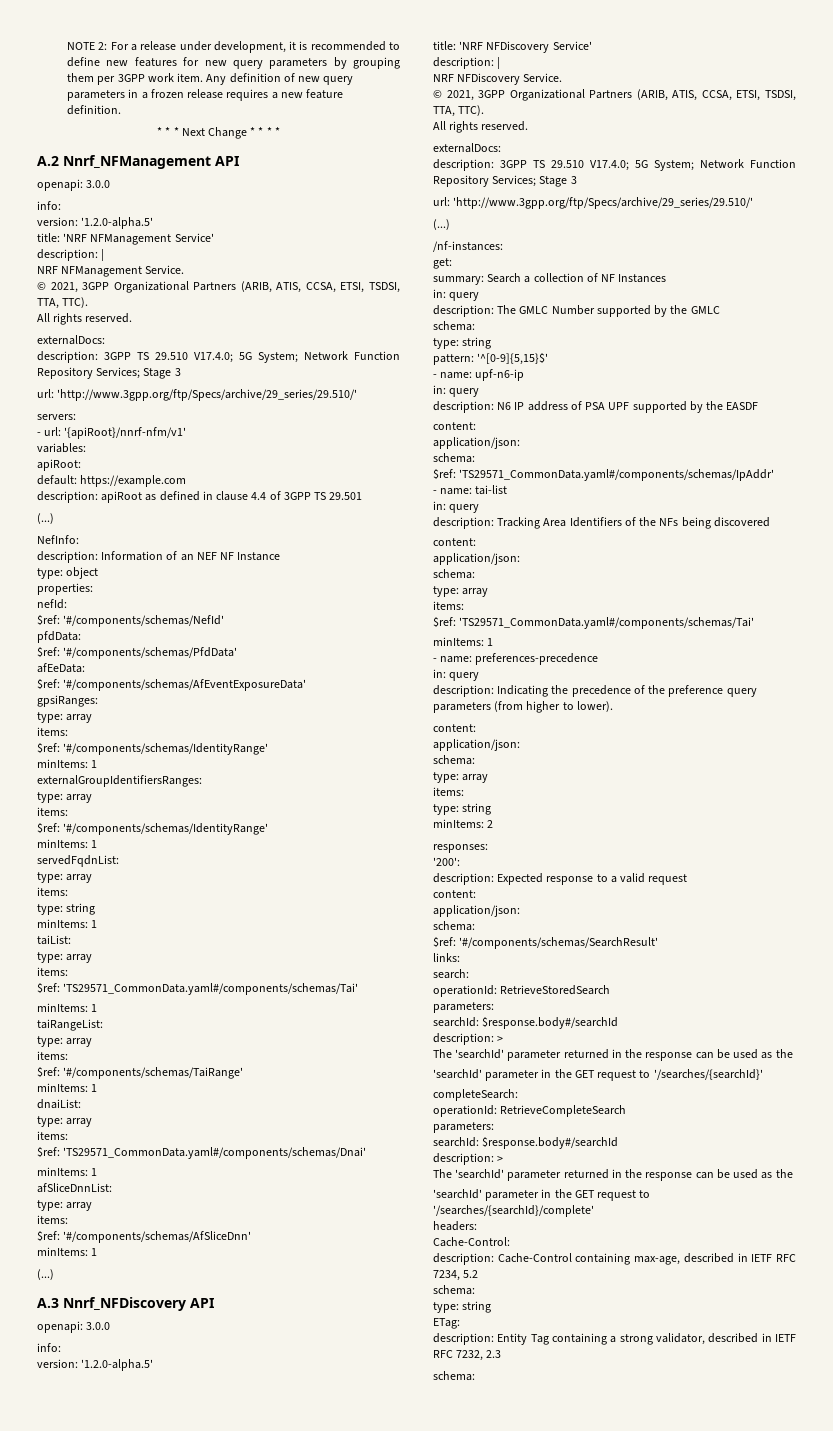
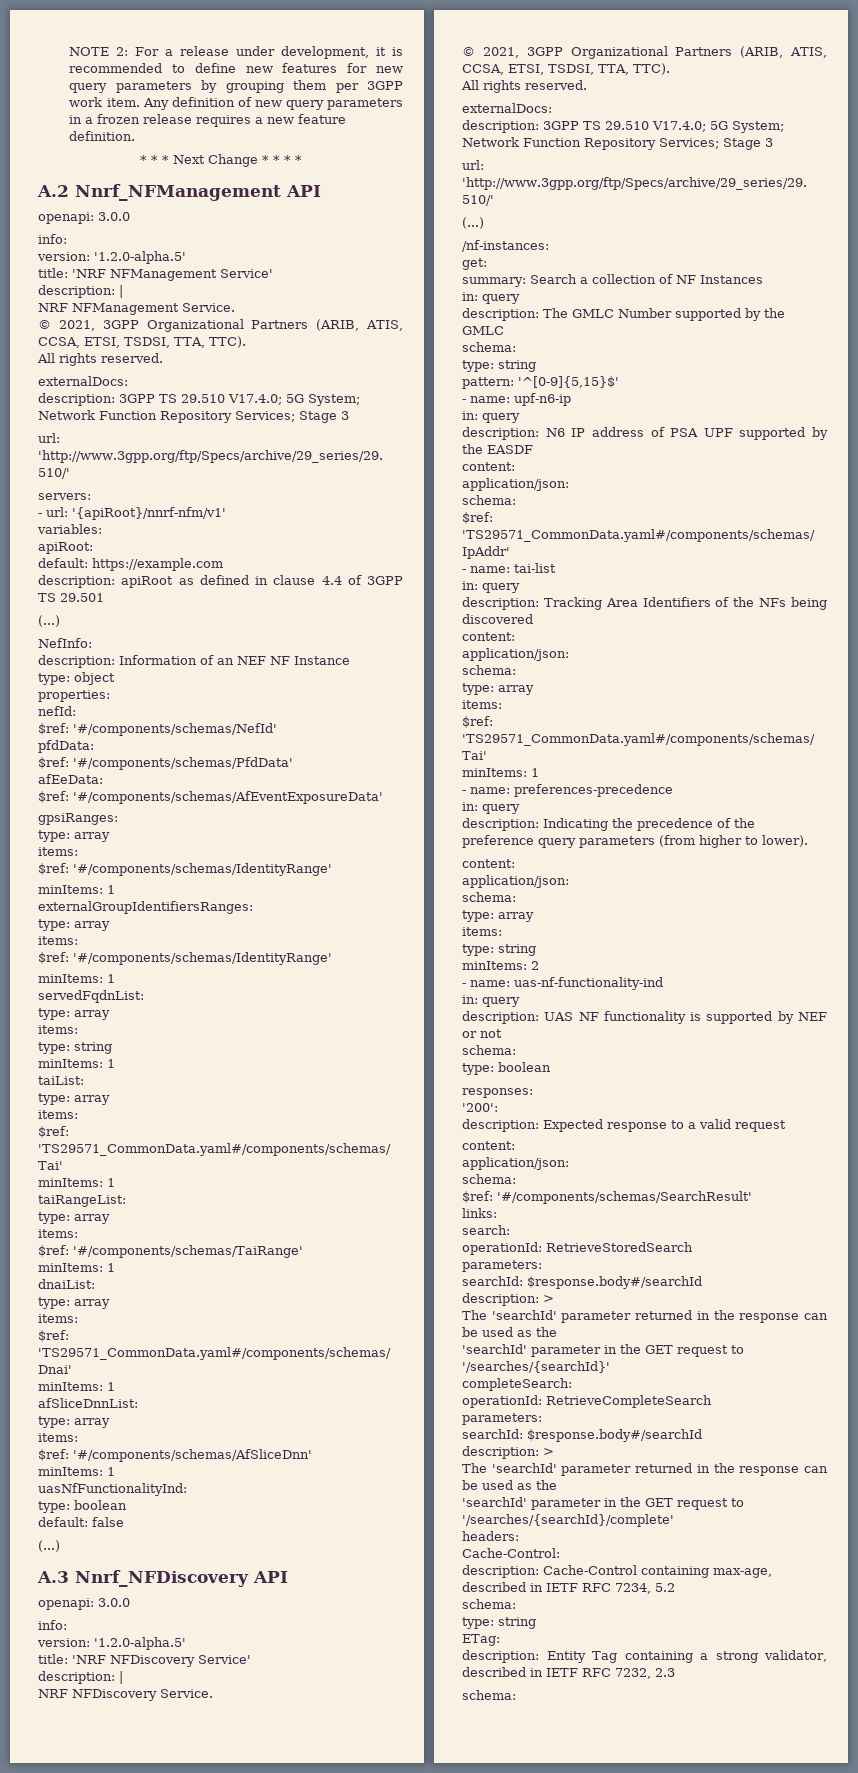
+ uasNfFunctionalityInd:
+ type: boolean
+ default: false
+ - name: uas-nf-functionality-ind
+ in: query
+ description: UAS NF functionality is supported by NEF or not
+ schema:
+ type: boolean

